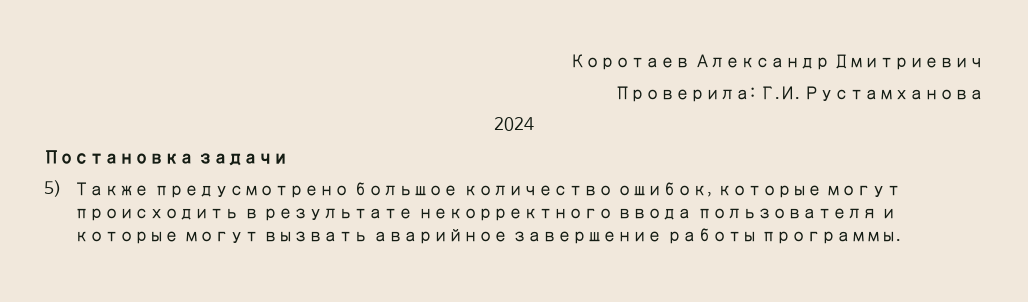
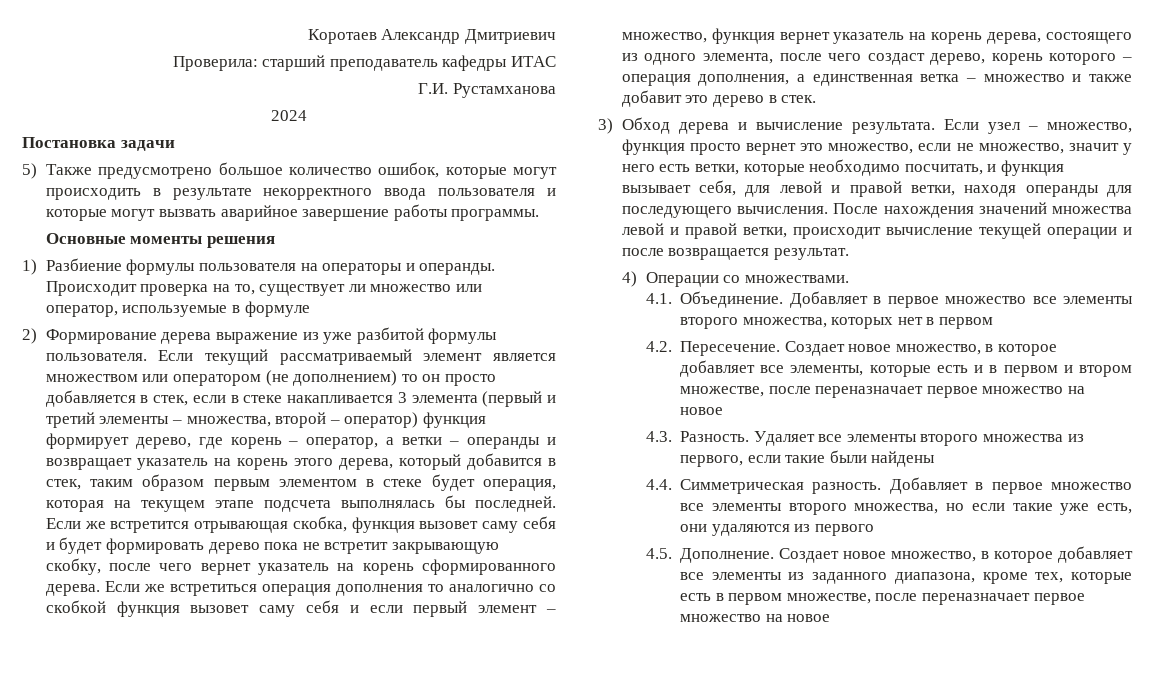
- Проверила: Г.И. Рустамханова
+ Проверила: старший преподаватель кафедры ИТАС
+ Г.И. Рустамханова
+ Основные моменты решения
+ 1) Разбиение формулы пользователя на операторы и операнды. Происходит проверка на то, существует ли множество или оператор, используемые в формуле
+ 2) Формирование дерева выражение из уже разбитой формулы пользователя. Если текущий рассматриваемый элемент является множеством или оператором (не дополнением) то он просто добавляется в стек, если в стеке накапливается 3 элемента (первый и третий элементы – множества, второй – оператор) функция формирует дерево, где корень – оператор, а ветки – операнды и возвращает указатель на корень этого дерева, который добавится в стек, таким образом первым элементом в стеке будет операция, которая на текущем этапе подсчета выполнялась бы последней. Если же встретится отрывающая скобка, функция вызовет саму себя и будет формировать дерево пока не встретит закрывающую скобку, после чего вернет указатель на корень сформированного дерева. Если же встретиться операция дополнения то аналогично со скобкой функция вызовет саму себя и если первый элемент – множество, функция вернет указатель на корень дерева, состоящего из одного элемента, после чего создаст дерево, корень которого – операция дополнения, а единственная ветка – множество и также добавит это дерево в стек.
+ 3) Обход дерева и вычисление результата. Если узел – множество, функция просто вернет это множество, если не множество, значит у него есть ветки, которые необходимо посчитать, и функция вызывает себя, для левой и правой ветки, находя операнды для последующего вычисления. После нахождения значений множества левой и правой ветки, происходит вычисление текущей операции и после возвращается результат.
+ 4) Операции со множествами.
+ 4.1. Объединение. Добавляет в первое множество все элементы второго множества, которых нет в первом
+ 4.2. Пересечение. Создает новое множество, в которое добавляет все элементы, которые есть и в первом и втором множестве, после переназначает первое множество на новое
+ 4.3. Разность. Удаляет все элементы второго множества из первого, если такие были найдены
+ 4.4. Симметрическая разность. Добавляет в первое множество все элементы второго множества, но если такие уже есть, они удаляются из первого
+ 4.5. Дополнение. Создает новое множество, в которое добавляет все элементы из заданного диапазона, кроме тех, которые есть в первом множестве, после переназначает первое множество на новое

